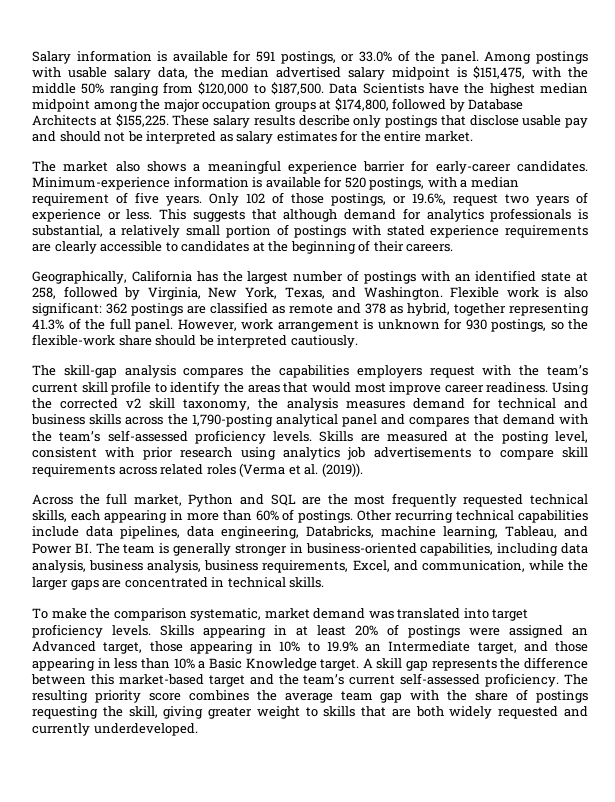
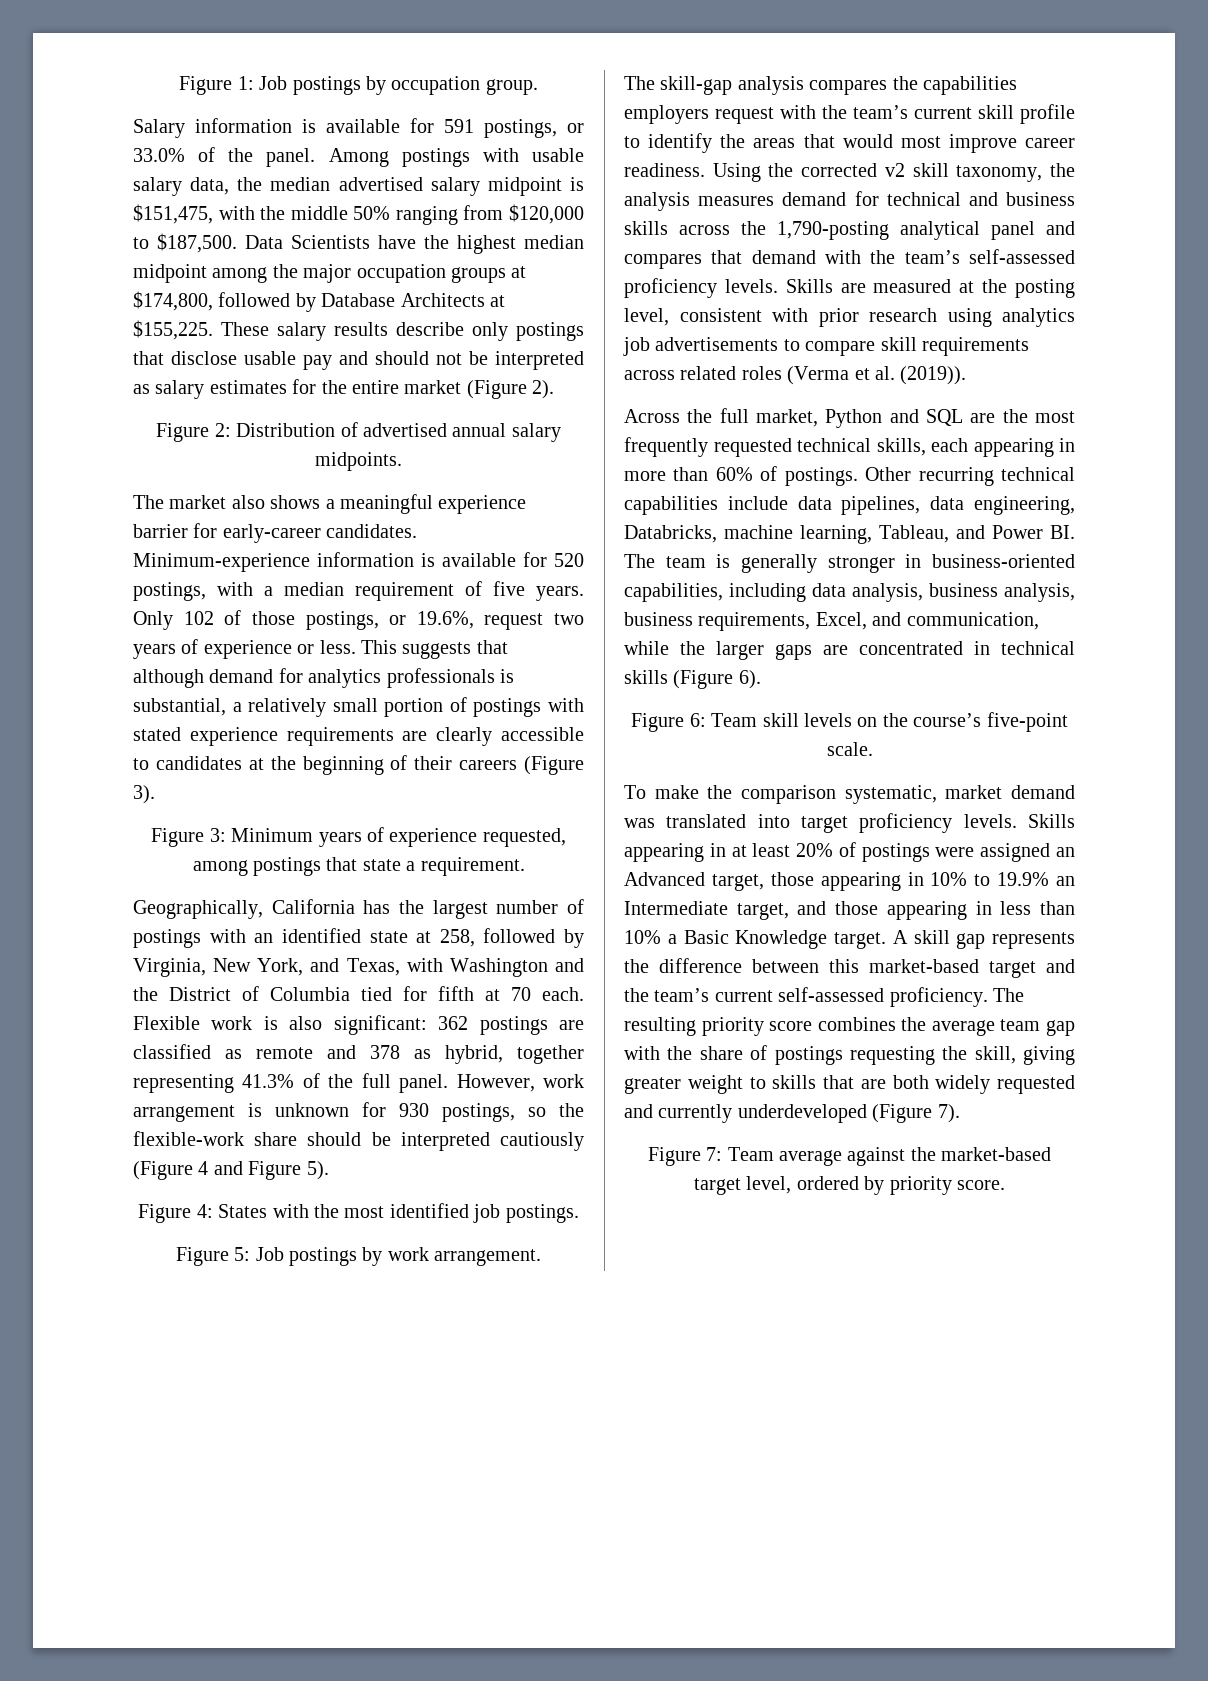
+ Figure 1: Job postings by occupation group.
- These salary results describe only postings that disclose usable pay and should not be interpreted as salary estimates for the entire market.
+ These salary results describe only postings that disclose usable pay and should not be interpreted as salary estimates for the entire market (Figure 2).
+ Figure 2: Distribution of advertised annual salary midpoints.
- This suggests that although demand for analytics professionals is substantial, a relatively small portion of postings with stated experience requirements are clearly accessible to candidates at the beginning of their careers.
+ This suggests that although demand for analytics professionals is substantial, a relatively small portion of postings with stated experience requirements are clearly accessible to candidates at the beginning of their careers (Figure 3).
+ Figure 3: Minimum years of experience requested, among postings that state a requirement.
- Geographically, California has the largest number of postings with an identified state at 258, followed by Virginia, New York, Texas, and Washington.
+ Geographically, California has the largest number of postings with an identified state at 258, followed by Virginia, New York, and Texas, with Washington and the District of Columbia tied for fifth at 70 each.
- However, work arrangement is unknown for 930 postings, so the flexible-work share should be interpreted cautiously.
+ However, work arrangement is unknown for 930 postings, so the flexible-work share should be interpreted cautiously (Figure 4 and Figure 5).
+ Figure 4: States with the most identified job postings.
+ Figure 5: Job postings by work arrangement.
- Other recurring technical capabilities include data pipelines, data engineering, Databricks, machine learning, Tableau, and Power BI. The team is generally stronger in business-oriented capabilities, including data analysis, business analysis, business requirements, Excel, and communication, while the larger gaps are concentrated in technical skills.
+ Other recurring technical capabilities include data pipelines, data engineering, Databricks, machine learning, Tableau, and Power BI. The team is generally stronger in business-oriented capabilities, including data analysis, business analysis, business requirements, Excel, and communication, while the larger gaps are concentrated in technical skills (Figure 6).
+ Figure 6: Team skill levels on the course’s five-point scale.
- The resulting priority score combines the average team gap with the share of postings requesting the skill, giving greater weight to skills that are both widely requested and currently underdeveloped.
+ The resulting priority score combines the average team gap with the share of postings requesting the skill, giving greater weight to skills that are both widely requested and currently underdeveloped (Figure 7).
+ Figure 7: Team average against the market-based target level, ordered by priority score.

